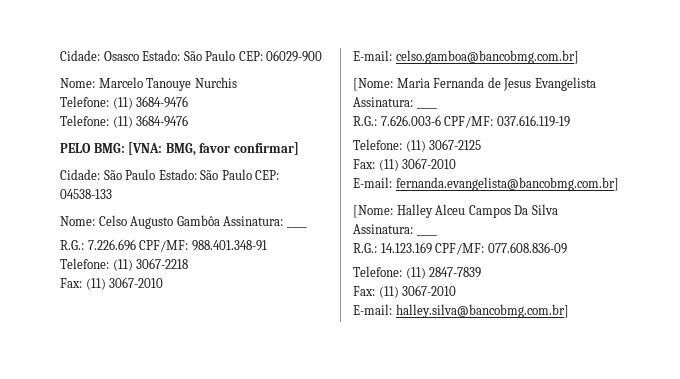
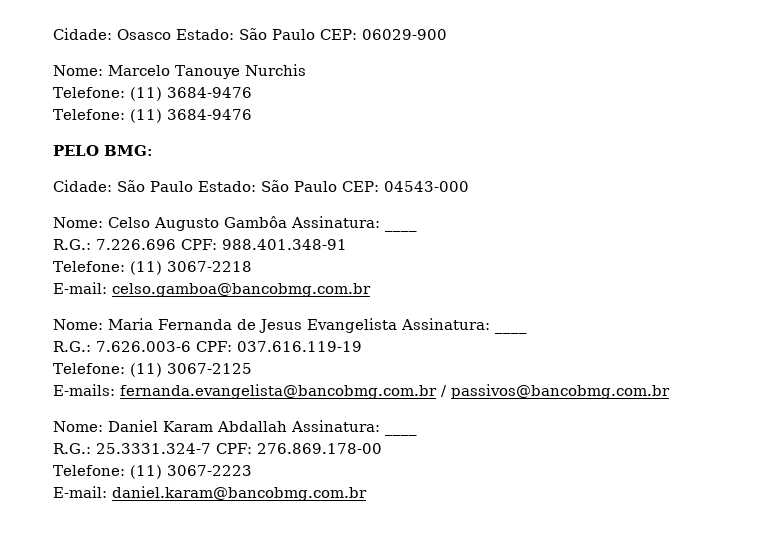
- PELO BMG: [VNA: BMG, favor confirmar]
+ PELO BMG:
- Cidade: São Paulo Estado: São Paulo CEP: 04538-133
+ Cidade: São Paulo Estado: São Paulo CEP: 04543-000
- R.G.: 7.226.696 CPF/MF: 988.401.348-91
+ R.G.: 7.226.696 CPF: 988.401.348-91
  Telefone: (11) 3067-2218
- Fax: (11) 3067-2010
- E-mail: celso.gamboa@bancobmg.com.br]
- [Nome: Maria Fernanda de Jesus Evangelista Assinatura: ____
+ E-mail: celso.gamboa@bancobmg.com.br
+ Nome: Maria Fernanda de Jesus Evangelista Assinatura: ____
- R.G.: 7.626.003-6 CPF/MF: 037.616.119-19
+ R.G.: 7.626.003-6 CPF: 037.616.119-19
  Telefone: (11) 3067-2125
- Fax: (11) 3067-2010
- E-mail: fernanda.evangelista@bancobmg.com.br]
- [Nome: Halley Alceu Campos Da Silva Assinatura: ____
- R.G.: 14.123.169 CPF/MF: 077.608.836-09
- Telefone: (11) 2847-7839
- Fax: (11) 3067-2010
- E-mail: halley.silva@bancobmg.com.br]
+ E-mails: fernanda.evangelista@bancobmg.com.br / passivos@bancobmg.com.br
+ Nome: Daniel Karam Abdallah Assinatura: ____
+ R.G.: 25.3331.324-7 CPF: 276.869.178-00
+ Telefone: (11) 3067-2223
+ E-mail: daniel.karam@bancobmg.com.br

